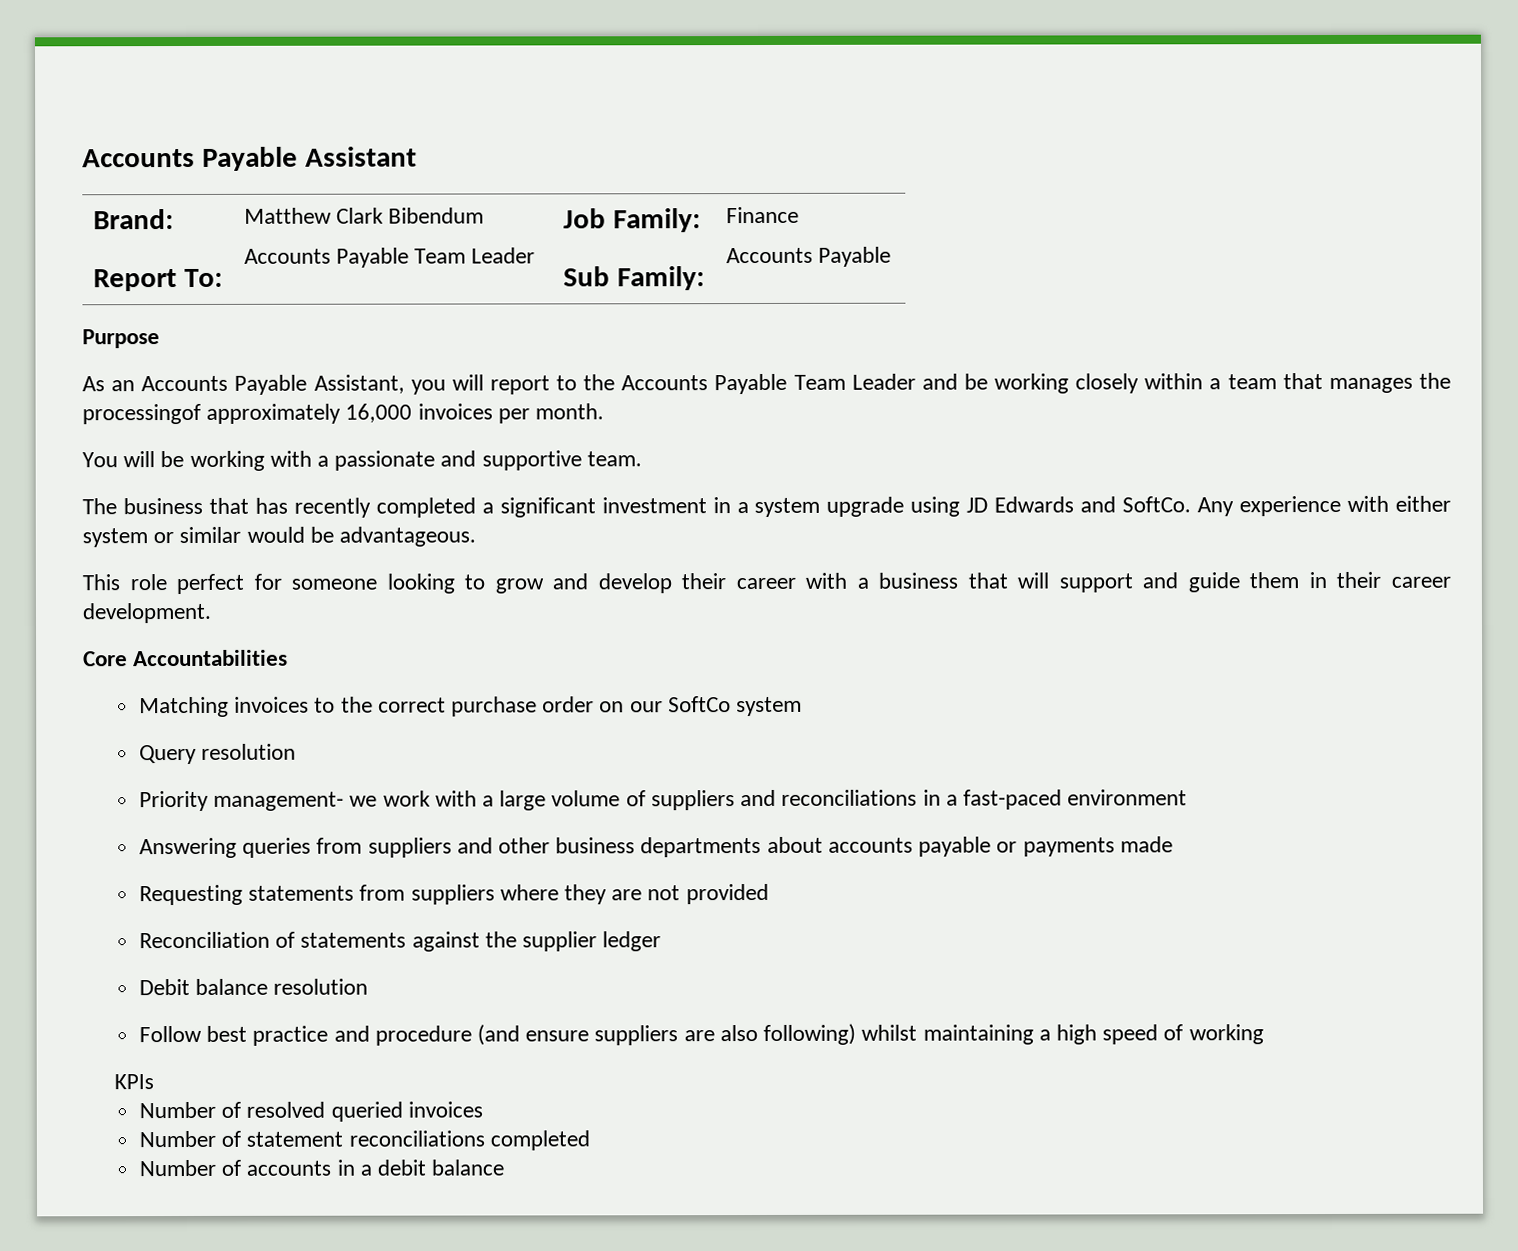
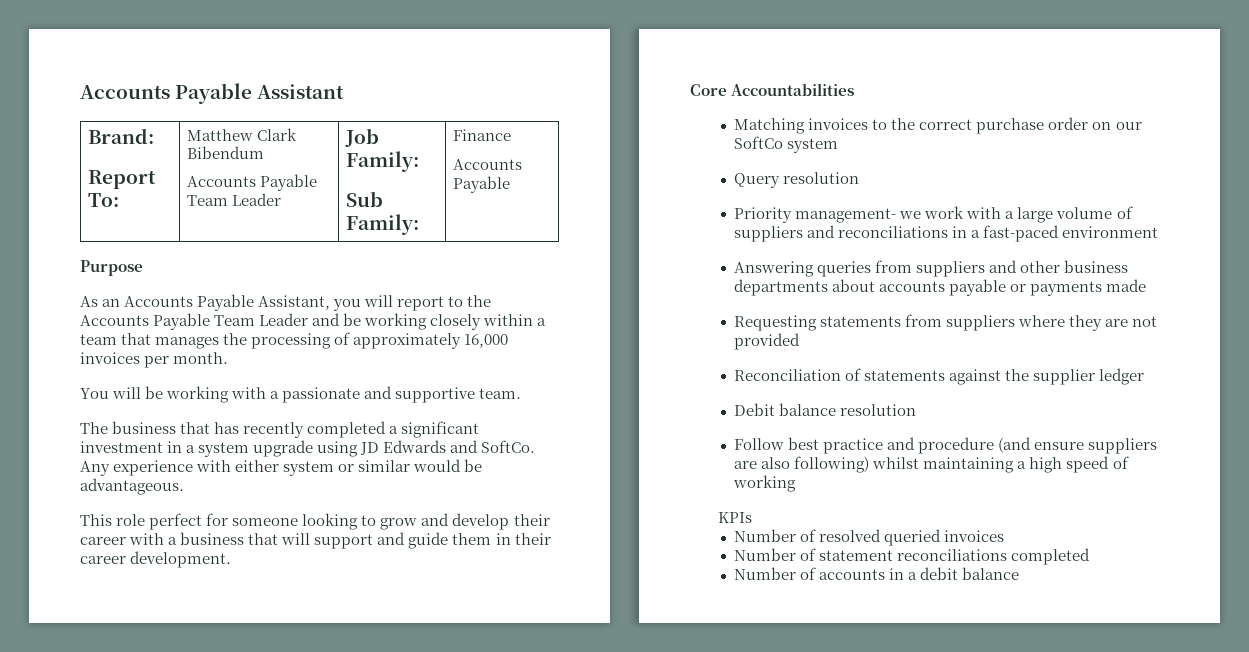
- As an Accounts Payable Assistant, you will report to the Accounts Payable Team Leader and be working closely within a team that manages the processingof approximately 16,000 invoices per month.
+ As an Accounts Payable Assistant, you will report to the Accounts Payable Team Leader and be working closely within a team that manages the processing of approximately 16,000 invoices per month.

